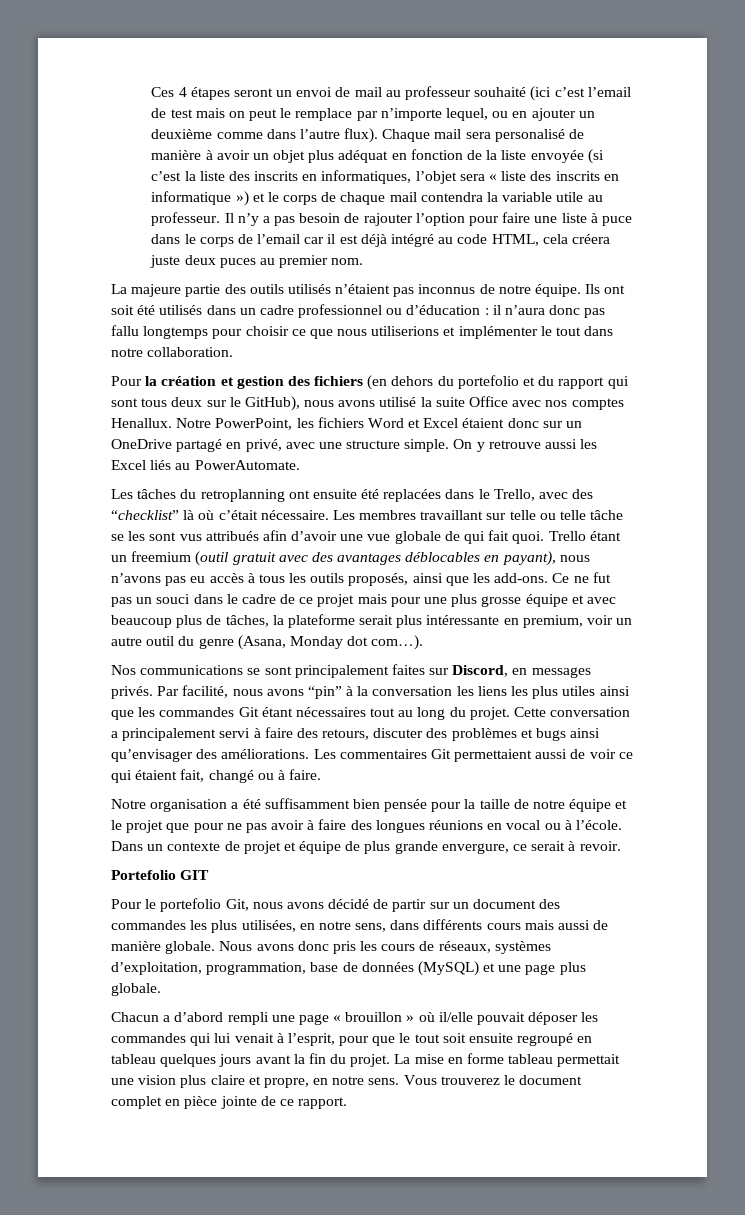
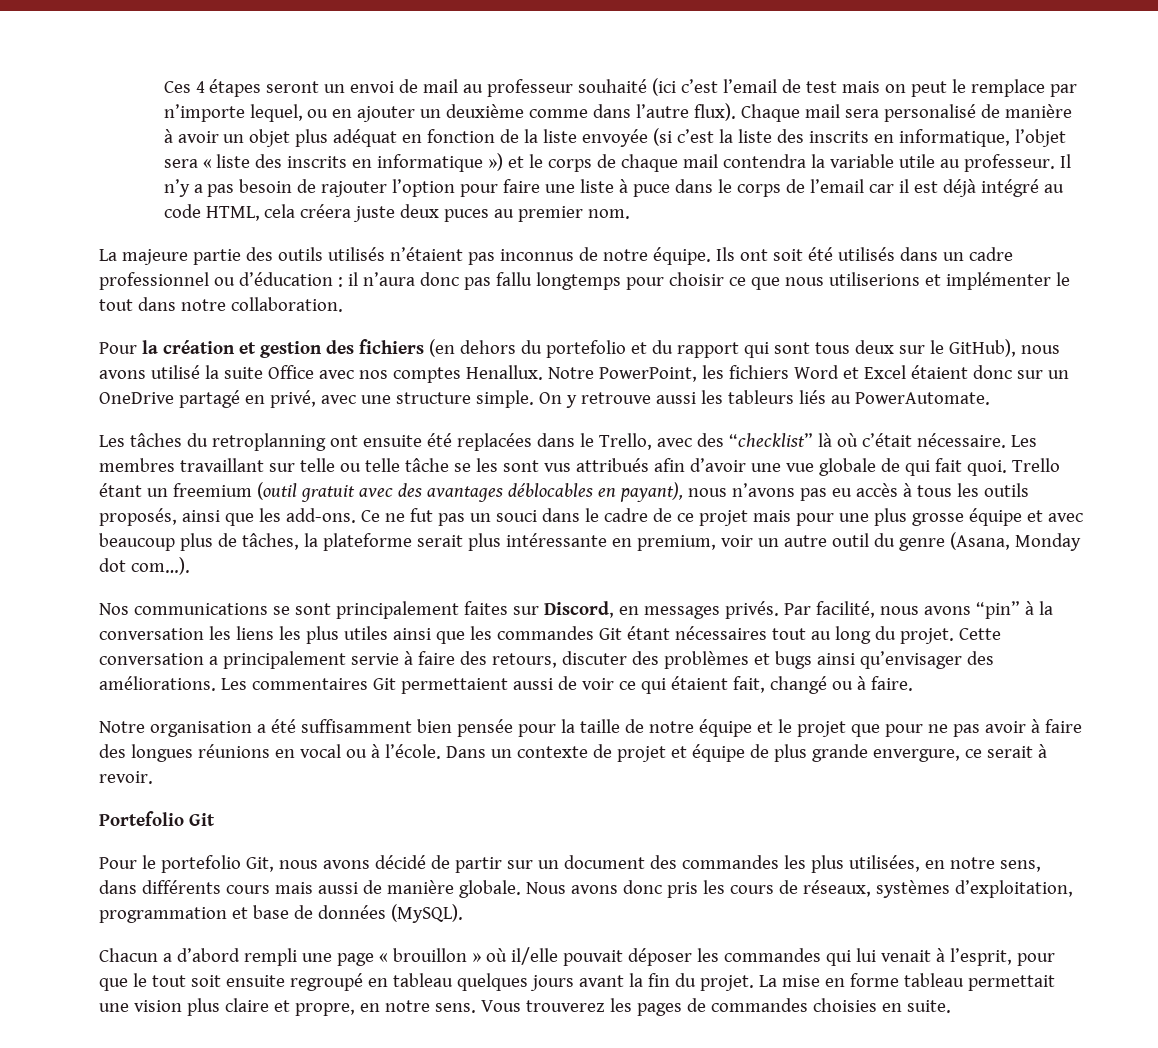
- Chaque mail sera personalisé de manière à avoir un objet plus adéquat en fonction de la liste envoyée (si c’est la liste des inscrits en informatiques, l’objet sera « liste des inscrits en informatique ») et le corps de chaque mail contendra la variable utile au professeur.
+ Chaque mail sera personalisé de manière à avoir un objet plus adéquat en fonction de la liste envoyée (si c’est la liste des inscrits en informatique, l’objet sera « liste des inscrits en informatique ») et le corps de chaque mail contendra la variable utile au professeur.
- On y retrouve aussi les Excel liés au PowerAutomate.
+ On y retrouve aussi les tableurs liés au PowerAutomate.
- Cette conversation a principalement servi à faire des retours, discuter des problèmes et bugs ainsi qu’envisager des améliorations.
+ Cette conversation a principalement servie à faire des retours, discuter des problèmes et bugs ainsi qu’envisager des améliorations.
- Portefolio GIT
+ Portefolio Git
- Nous avons donc pris les cours de réseaux, systèmes d’exploitation, programmation, base de données (MySQL) et une page plus globale.
+ Nous avons donc pris les cours de réseaux, systèmes d’exploitation, programmation et base de données (MySQL).
- Vous trouverez le document complet en pièce jointe de ce rapport.
+ Vous trouverez les pages de commandes choisies en suite.

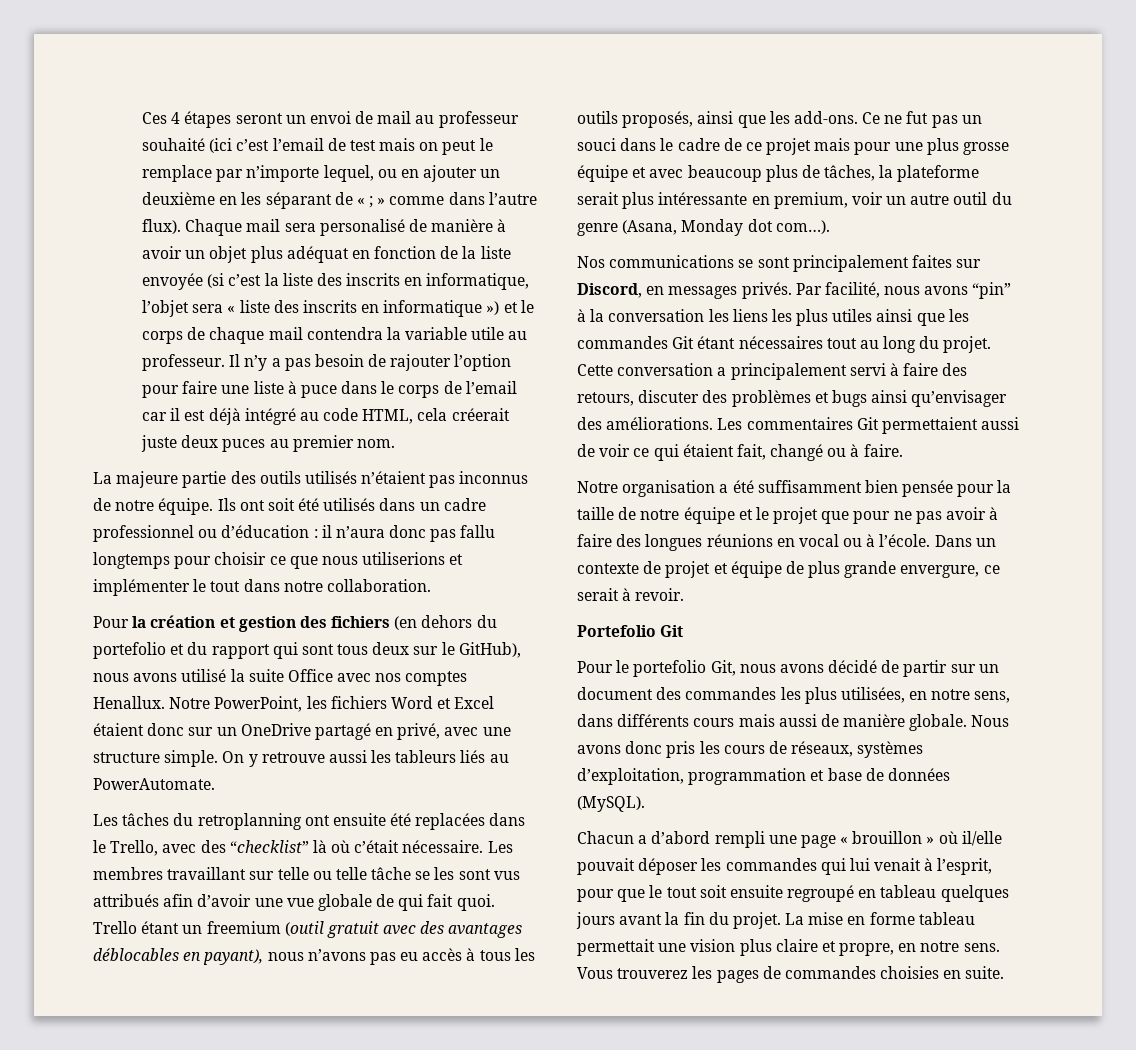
- Ces 4 étapes seront un envoi de mail au professeur souhaité (ici c’est l’email de test mais on peut le remplace par n’importe lequel, ou en ajouter un deuxième comme dans l’autre flux).
+ Ces 4 étapes seront un envoi de mail au professeur souhaité (ici c’est l’email de test mais on peut le remplace par n’importe lequel, ou en ajouter un deuxième en les séparant de « ; » comme dans l’autre flux).
- Il n’y a pas besoin de rajouter l’option pour faire une liste à puce dans le corps de l’email car il est déjà intégré au code HTML, cela créera juste deux puces au premier nom.
+ Il n’y a pas besoin de rajouter l’option pour faire une liste à puce dans le corps de l’email car il est déjà intégré au code HTML, cela créerait juste deux puces au premier nom.
- Cette conversation a principalement servie à faire des retours, discuter des problèmes et bugs ainsi qu’envisager des améliorations.
+ Cette conversation a principalement servi à faire des retours, discuter des problèmes et bugs ainsi qu’envisager des améliorations.

